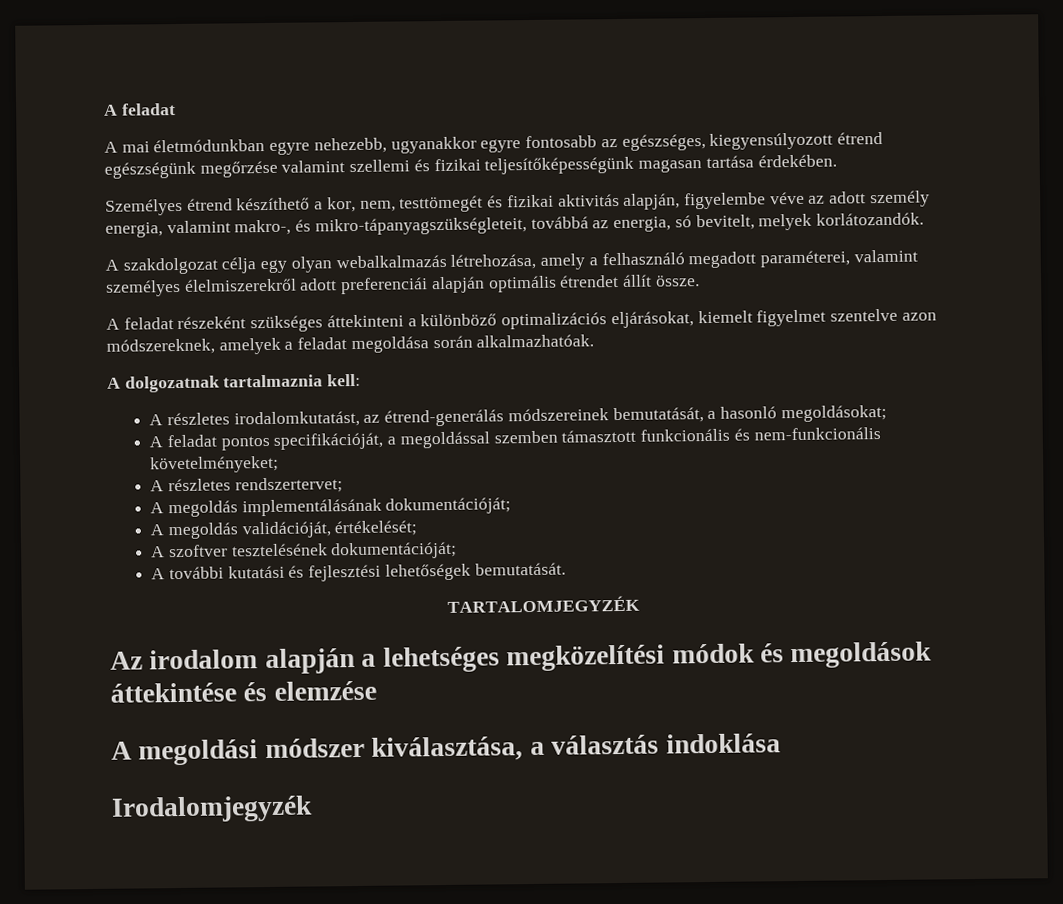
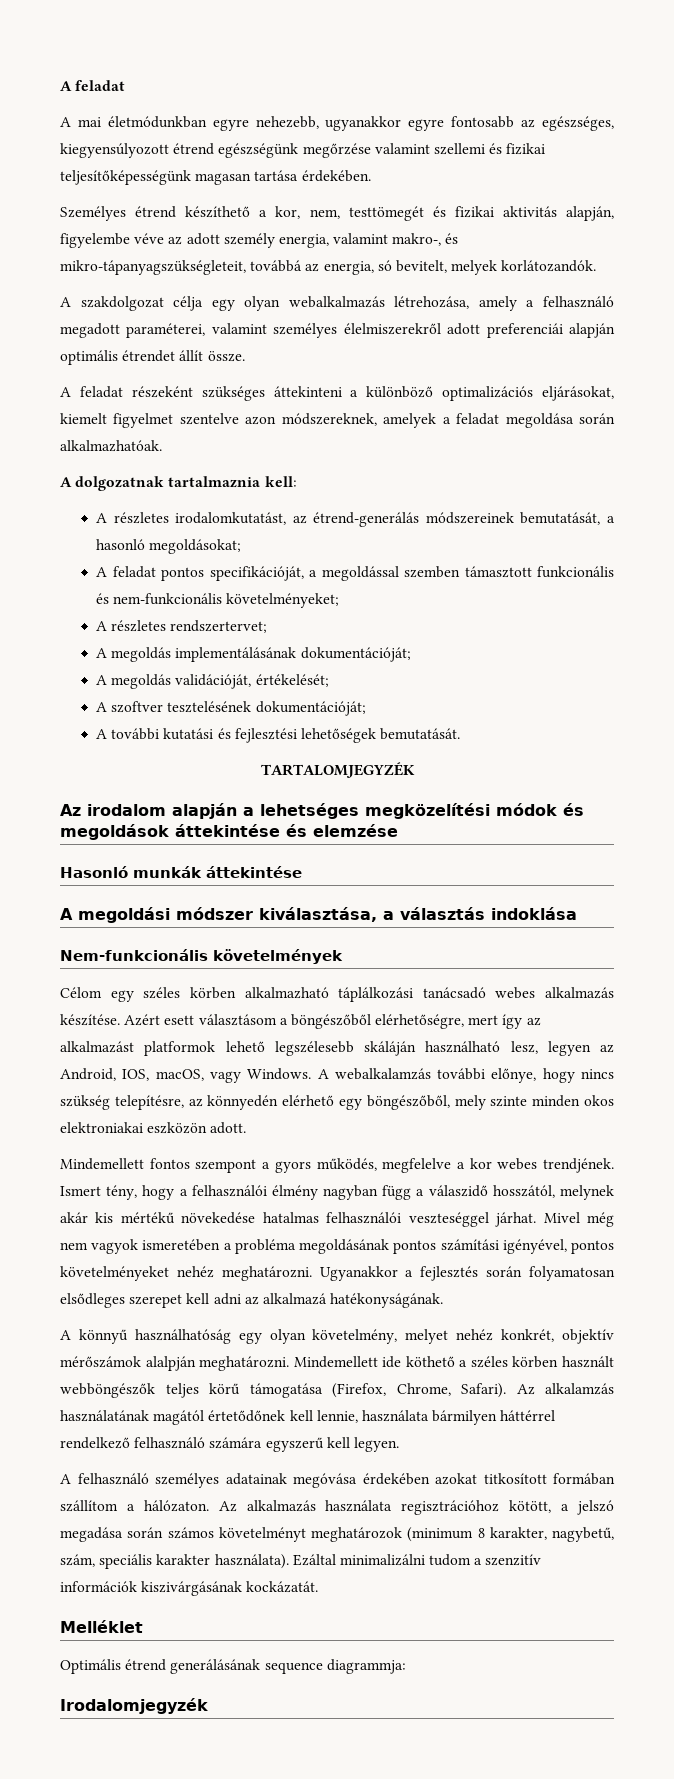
+ Hasonló munkák áttekintése
+ Nem-funkcionális követelmények
+ Célom egy széles körben alkalmazható táplálkozási tanácsadó webes alkalmazás készítése. Azért esett választásom a böngészőből elérhetőségre, mert így az alkalmazást platformok lehető legszélesebb skáláján használható lesz, legyen az Android, IOS, macOS, vagy Windows. A webalkalamzás további előnye, hogy nincs szükség telepítésre, az könnyedén elérhető egy böngészőből, mely szinte minden okos elektroniakai eszközön adott.
+ Mindemellett fontos szempont a gyors működés, megfelelve a kor webes trendjének. Ismert tény, hogy a felhasználói élmény nagyban függ a válaszidő hosszától, melynek akár kis mértékű növekedése hatalmas felhasználói veszteséggel járhat. Mivel még nem vagyok ismeretében a probléma megoldásának pontos számítási igényével, pontos követelményeket nehéz meghatározni. Ugyanakkor a fejlesztés során folyamatosan elsődleges szerepet kell adni az alkalmazá hatékonyságának.
+ A könnyű használhatóság egy olyan követelmény, melyet nehéz konkrét, objektív mérőszámok alalpján meghatározni. Mindemellett ide köthető a széles körben használt webböngészők teljes körű támogatása (Firefox, Chrome, Safari). Az alkalamzás használatának magától értetődőnek kell lennie, használata bármilyen háttérrel rendelkező felhasználó számára egyszerű kell legyen.
+ A felhasználó személyes adatainak megóvása érdekében azokat titkosított formában szállítom a hálózaton. Az alkalmazás használata regisztrációhoz kötött, a jelszó megadása során számos követelményt meghatározok (minimum 8 karakter, nagybetű, szám, speciális karakter használata). Ezáltal minimalizálni tudom a szenzitív információk kiszivárgásának kockázatát.
+ Melléklet
+ Optimális étrend generálásának sequence diagrammja:

